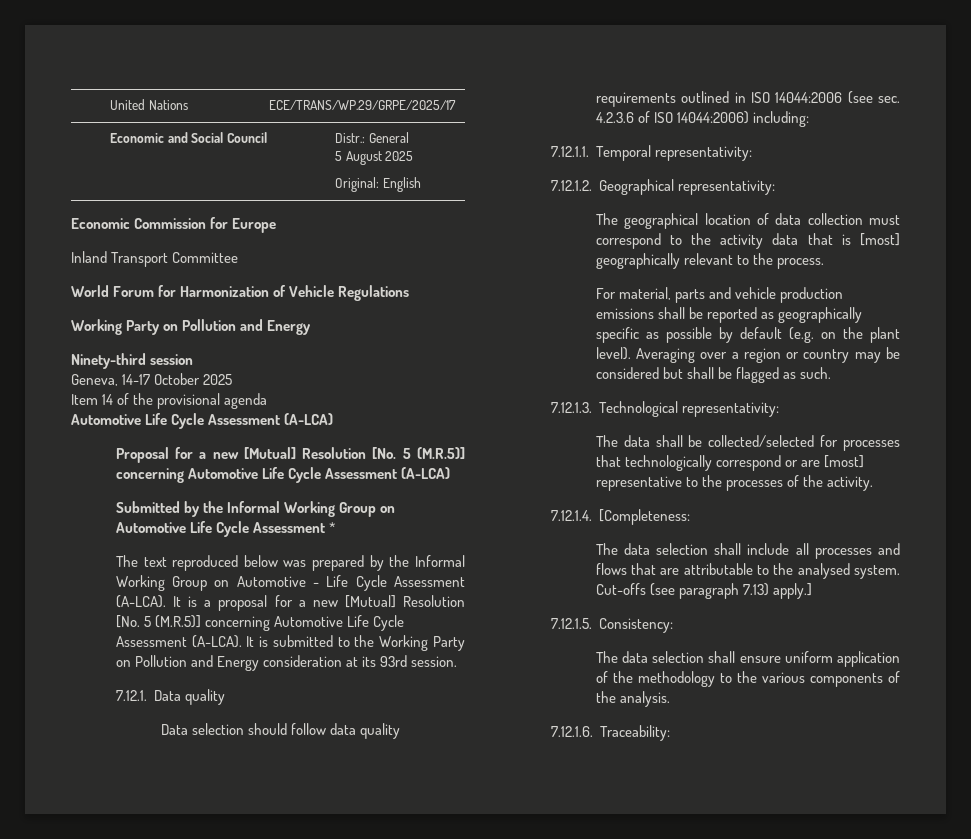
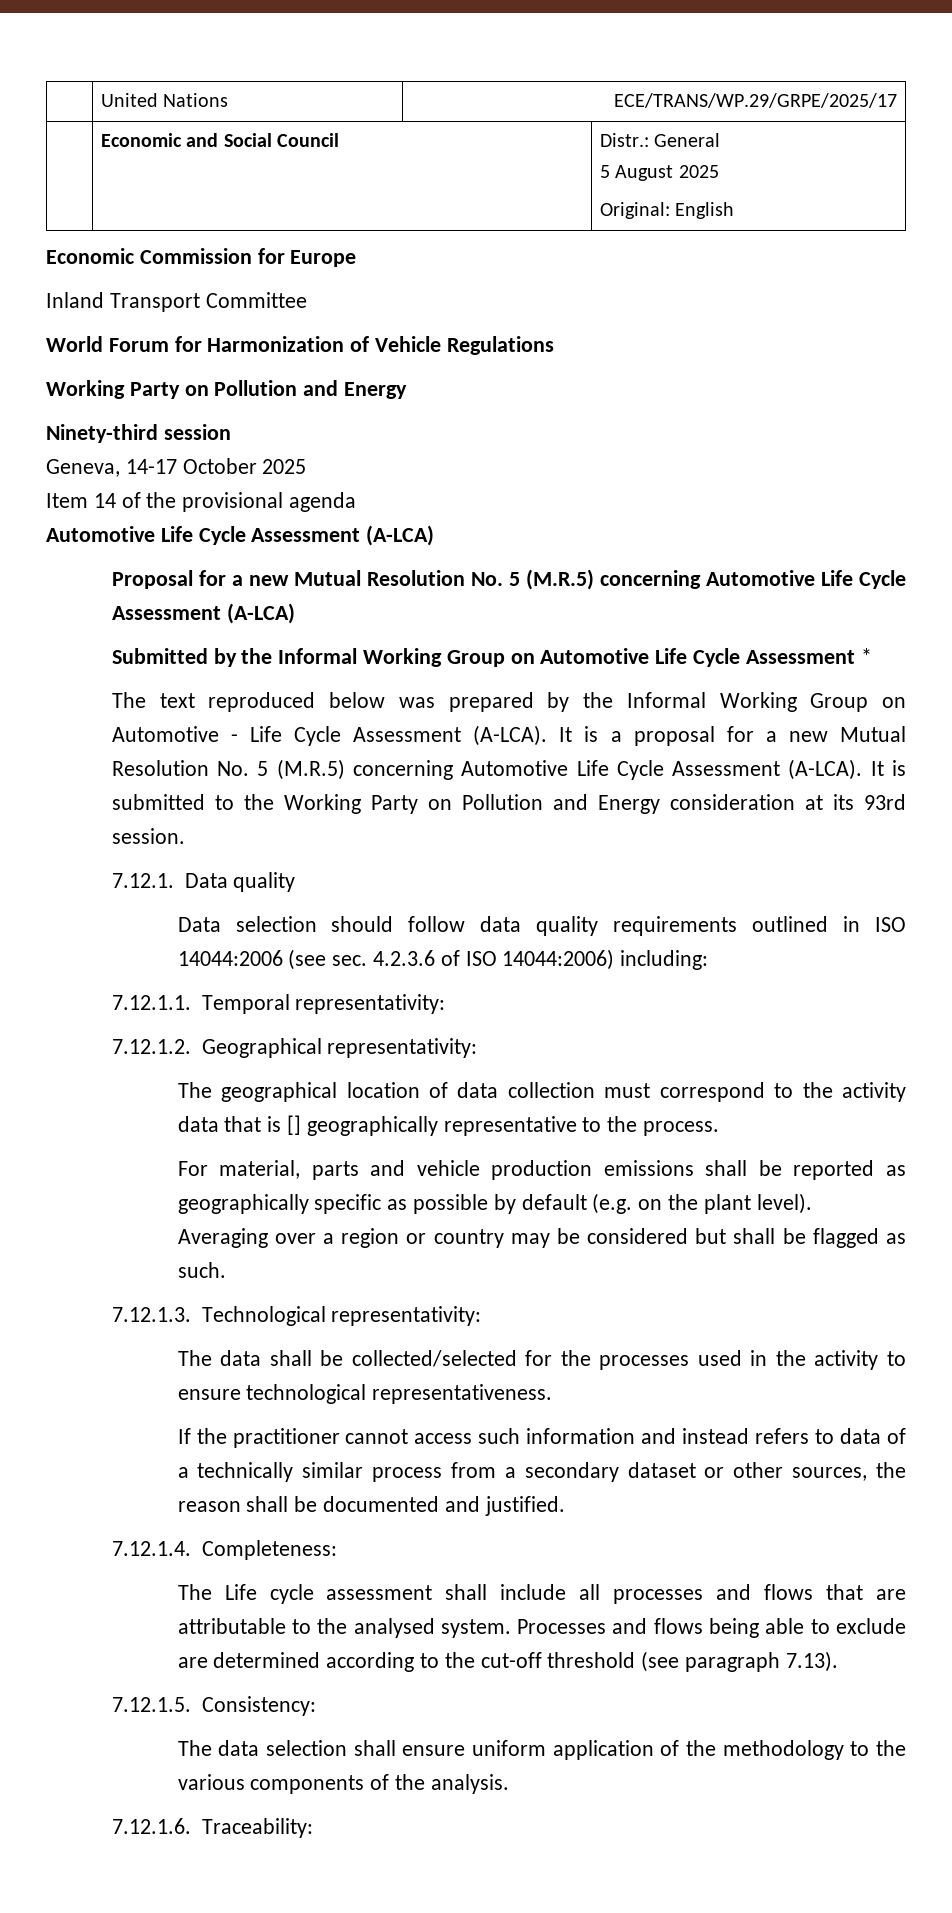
- Proposal for a new [Mutual] Resolution [No. 5 (M.R.5)] concerning Automotive Life Cycle Assessment (A-LCA)
+ Proposal for a new Mutual Resolution No. 5 (M.R.5) concerning Automotive Life Cycle Assessment (A-LCA)
- It is a proposal for a new [Mutual] Resolution [No. 5 (M.R.5)] concerning Automotive Life Cycle Assessment (A-LCA).
+ It is a proposal for a new Mutual Resolution No. 5 (M.R.5) concerning Automotive Life Cycle Assessment (A-LCA).
- The geographical location of data collection must correspond to the activity data that is [most] geographically relevant to the process.
+ The geographical location of data collection must correspond to the activity data that is [] geographically representative to the process.
- The data shall be collected/selected for processes that technologically correspond or are [most] representative to the processes of the activity.
+ The data shall be collected/selected for the processes used in the activity to ensure technological representativeness.
+ If the practitioner cannot access such information and instead refers to data of a technically similar process from a secondary dataset or other sources, the reason shall be documented and justified.
- 7.12.1.4. [Completeness:
- The data selection shall include all processes and flows that are attributable to the analysed system.
+ 7.12.1.4. Completeness:
+ The Life cycle assessment shall include all processes and flows that are attributable to the analysed system.
- Cut-offs (see paragraph 7.13) apply.]
+ Processes and flows being able to exclude are determined according to the cut-off threshold (see paragraph 7.13).

